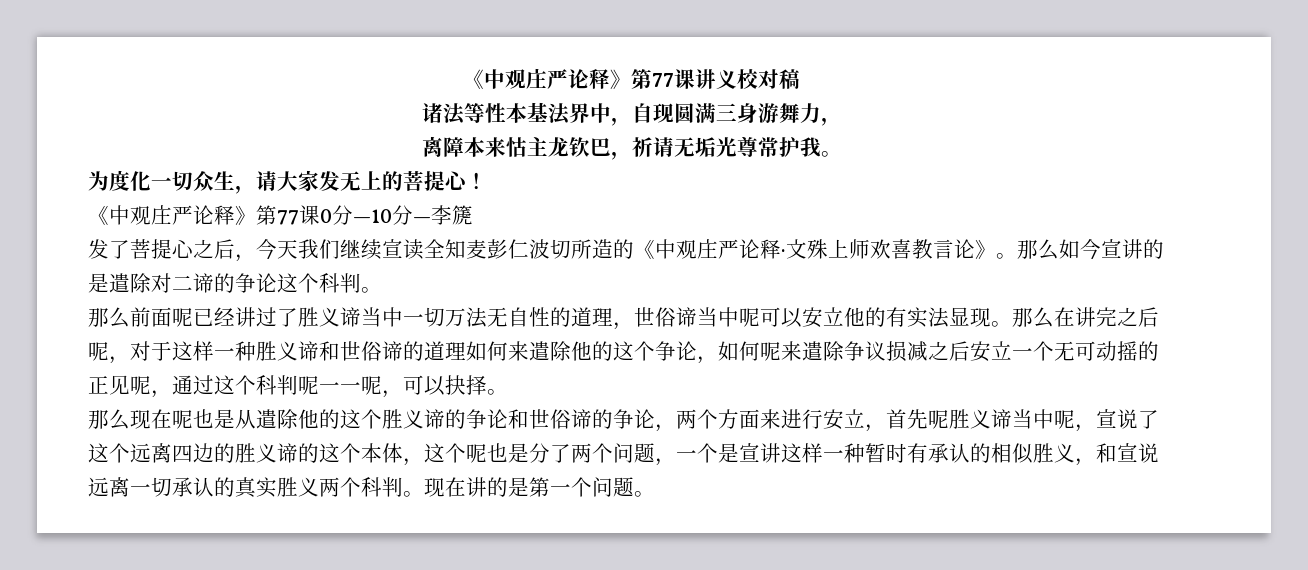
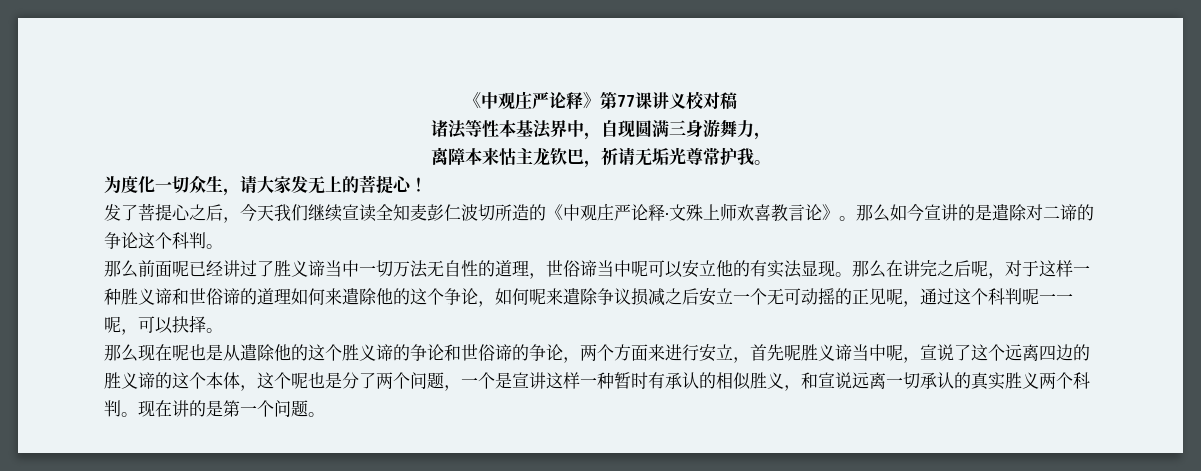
- 《中观庄严论释》第77课0分—10分—李篪

